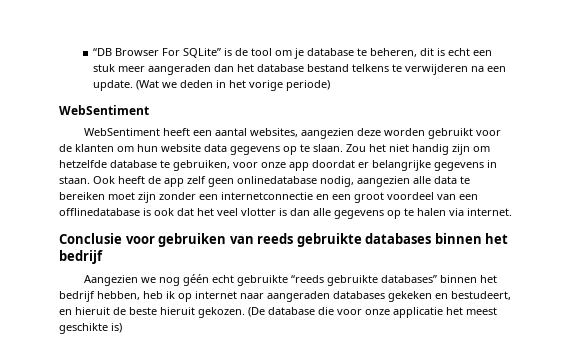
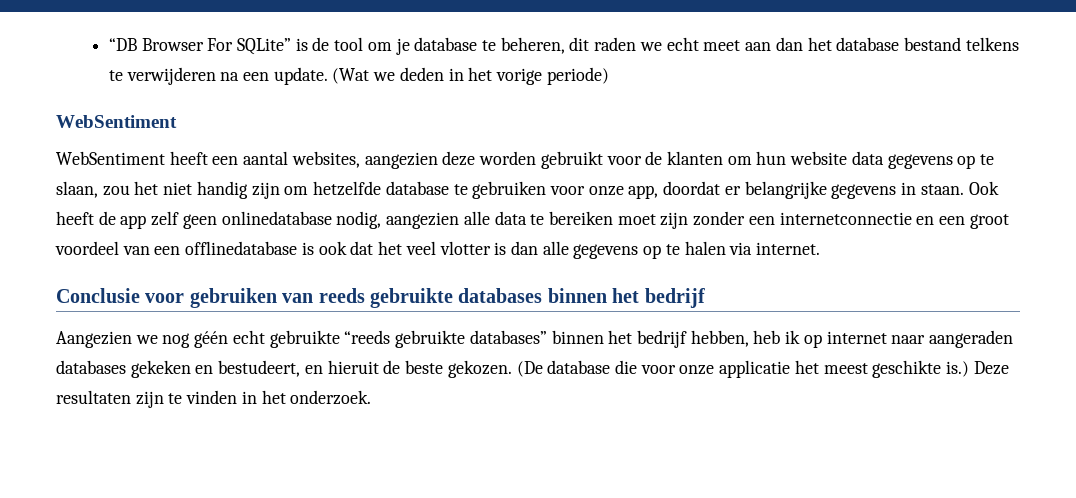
- “DB Browser For SQLite” is de tool om je database te beheren, dit is echt een stuk meer aangeraden dan het database bestand telkens te verwijderen na een update.
+ “DB Browser For SQLite” is de tool om je database te beheren, dit raden we echt meet aan dan het database bestand telkens te verwijderen na een update.
- WebSentiment heeft een aantal websites, aangezien deze worden gebruikt voor de klanten om hun website data gegevens op te slaan. Zou het niet handig zijn om hetzelfde database te gebruiken, voor onze app doordat er belangrijke gegevens in staan.
+ WebSentiment heeft een aantal websites, aangezien deze worden gebruikt voor de klanten om hun website data gegevens op te slaan, zou het niet handig zijn om hetzelfde database te gebruiken voor onze app, doordat er belangrijke gegevens in staan.
- Aangezien we nog géén echt gebruikte “reeds gebruikte databases” binnen het bedrijf hebben, heb ik op internet naar aangeraden databases gekeken en bestudeert, en hieruit de beste hieruit gekozen.
+ Aangezien we nog géén echt gebruikte “reeds gebruikte databases” binnen het bedrijf hebben, heb ik op internet naar aangeraden databases gekeken en bestudeert, en hieruit de beste gekozen.
- (De database die voor onze applicatie het meest geschikte is)
+ (De database die voor onze applicatie het meest geschikte is.) Deze resultaten zijn te vinden in het onderzoek.

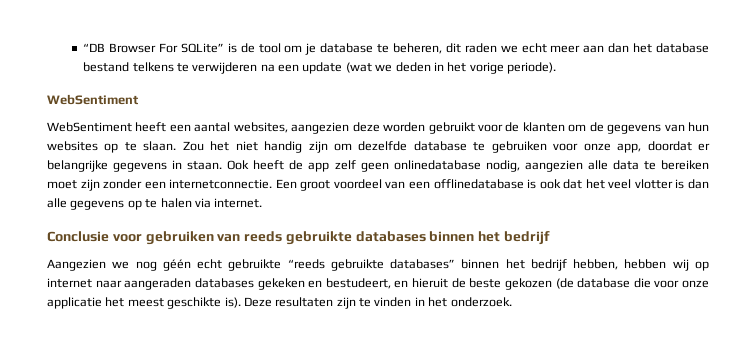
- “DB Browser For SQLite” is de tool om je database te beheren, dit raden we echt meet aan dan het database bestand telkens te verwijderen na een update. (Wat we deden in het vorige periode)
+ “DB Browser For SQLite” is de tool om je database te beheren, dit raden we echt meer aan dan het database bestand telkens te verwijderen na een update (wat we deden in het vorige periode).
- WebSentiment heeft een aantal websites, aangezien deze worden gebruikt voor de klanten om hun website data gegevens op te slaan, zou het niet handig zijn om hetzelfde database te gebruiken voor onze app, doordat er belangrijke gegevens in staan.
+ WebSentiment heeft een aantal websites, aangezien deze worden gebruikt voor de klanten om de gegevens van hun websites op te slaan. Zou het niet handig zijn om dezelfde database te gebruiken voor onze app, doordat er belangrijke gegevens in staan.
- Ook heeft de app zelf geen onlinedatabase nodig, aangezien alle data te bereiken moet zijn zonder een internetconnectie en een groot voordeel van een offlinedatabase is ook dat het veel vlotter is dan alle gegevens op te halen via internet.
+ Ook heeft de app zelf geen onlinedatabase nodig, aangezien alle data te bereiken moet zijn zonder een internetconnectie. Een groot voordeel van een offlinedatabase is ook dat het veel vlotter is dan alle gegevens op te halen via internet.
- Aangezien we nog géén echt gebruikte “reeds gebruikte databases” binnen het bedrijf hebben, heb ik op internet naar aangeraden databases gekeken en bestudeert, en hieruit de beste gekozen. (De database die voor onze applicatie het meest geschikte is.)
+ Aangezien we nog géén echt gebruikte “reeds gebruikte databases” binnen het bedrijf hebben, hebben wij op internet naar aangeraden databases gekeken en bestudeert, en hieruit de beste gekozen (de database die voor onze applicatie het meest geschikte is).

